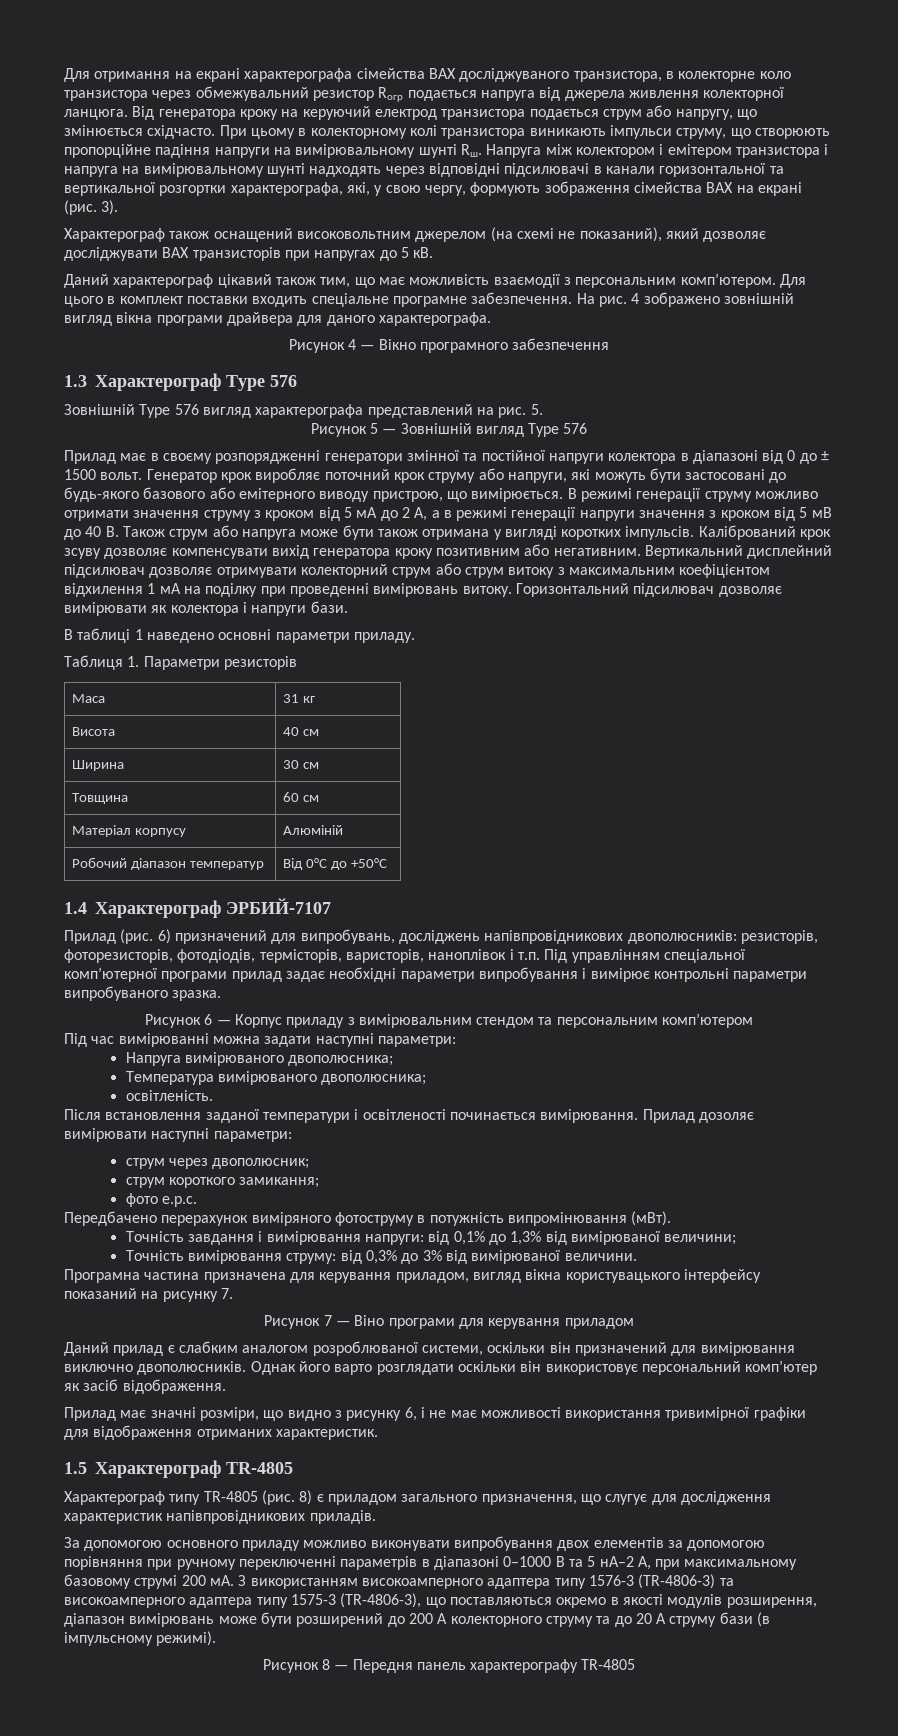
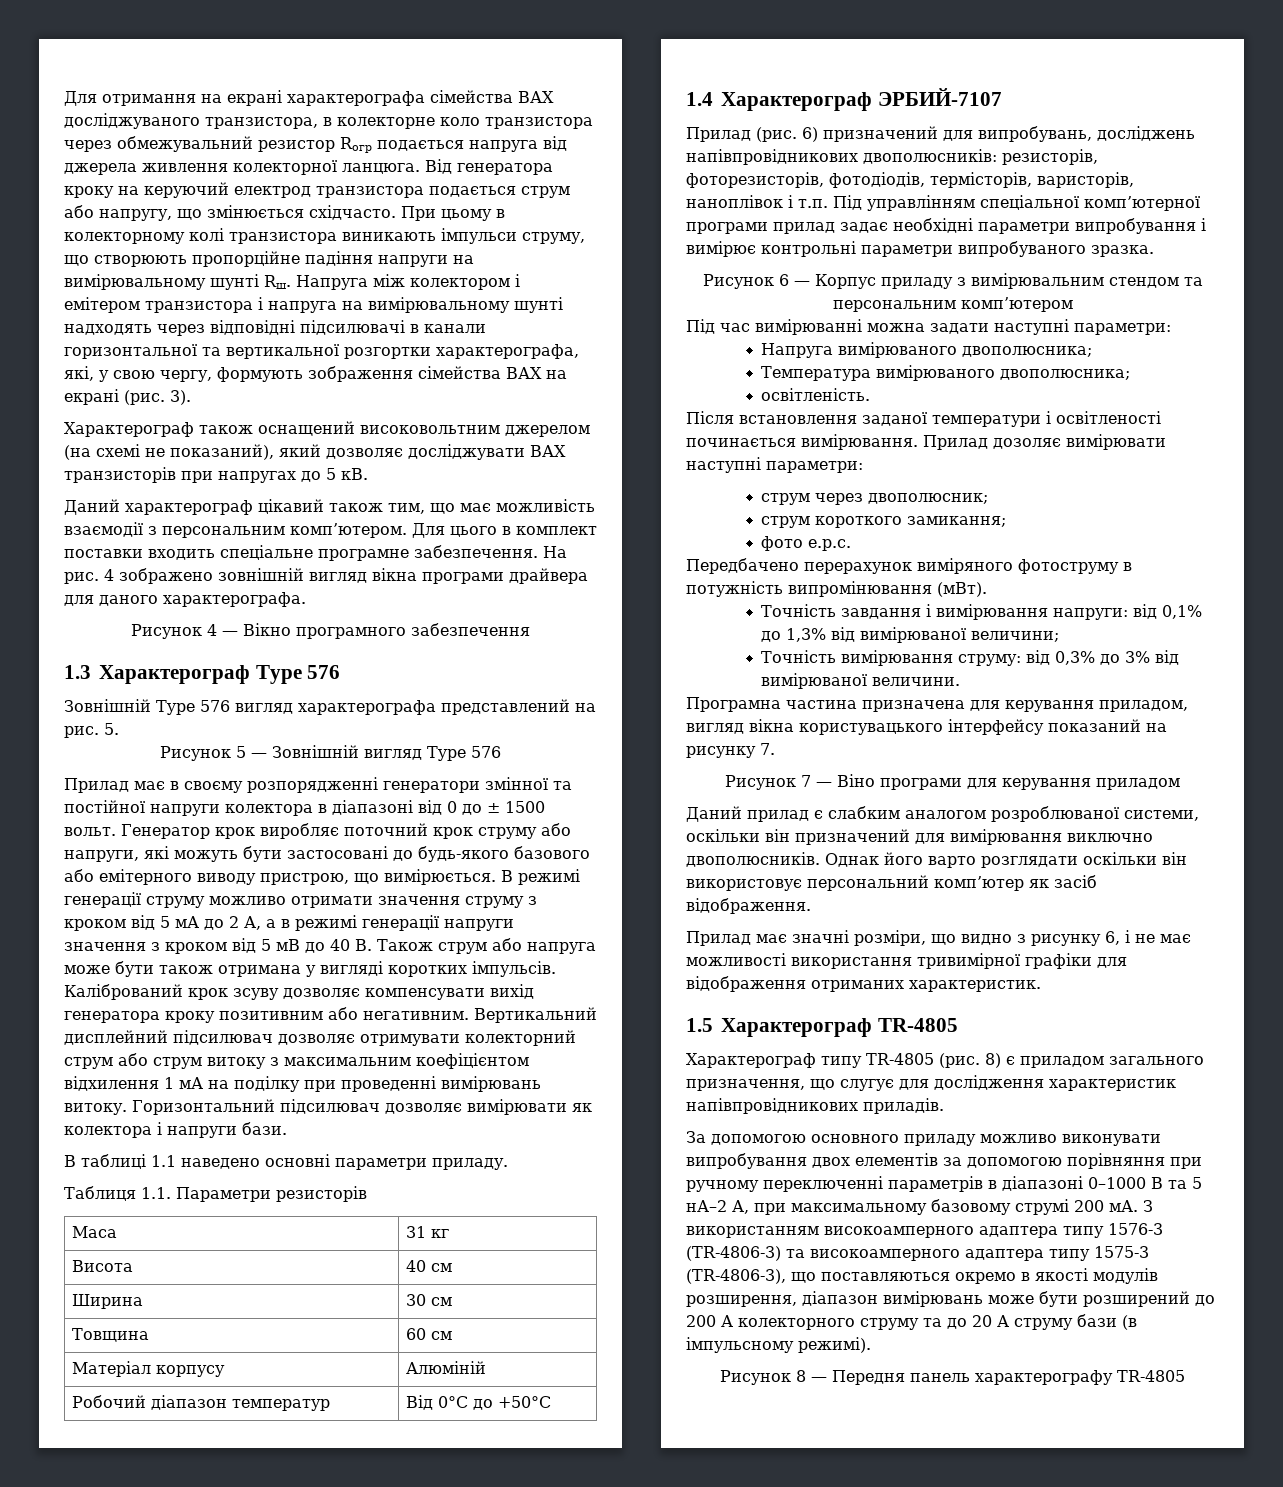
- В таблиці 1 наведено основні параметри приладу.
+ В таблиці 1.1 наведено основні параметри приладу.
- Таблиця 1. Параметри резисторів
+ Таблиця 1.1. Параметри резисторів

